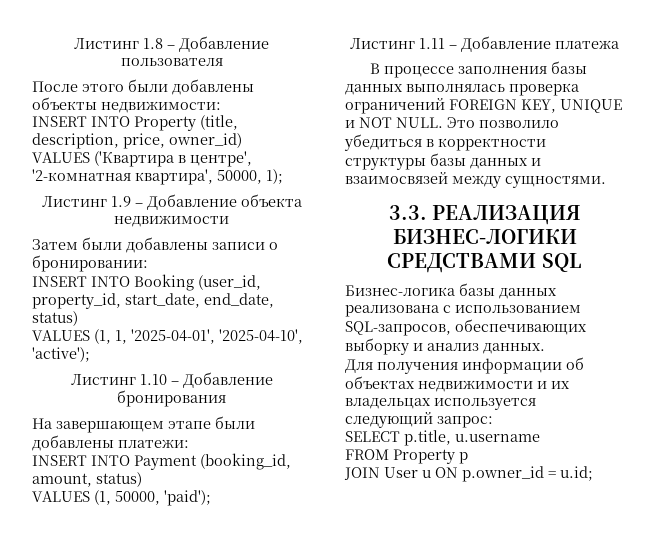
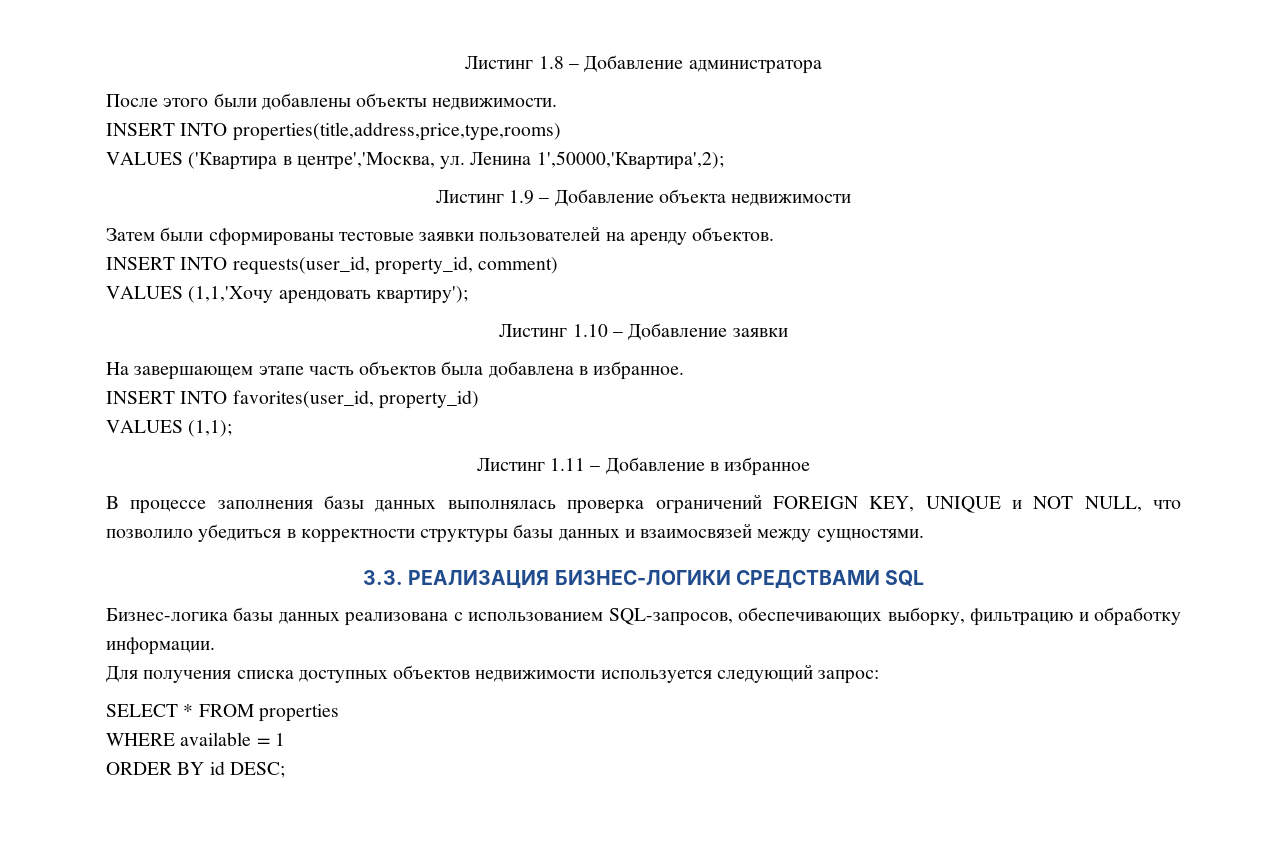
- Листинг 1.8 – Добавление пользователя
+ Листинг 1.8 – Добавление администратора
- После этого были добавлены объекты недвижимости:
- INSERT INTO Property (title, description, price, owner_id)
- VALUES ('Квартира в центре', '2-комнатная квартира', 50000, 1);
+ После этого были добавлены объекты недвижимости.
+ INSERT INTO properties(title,address,price,type,rooms)
+ VALUES ('Квартира в центре','Москва, ул. Ленина 1',50000,'Квартира',2);
- Затем были добавлены записи о бронировании:
- INSERT INTO Booking (user_id, property_id, start_date, end_date, status)
- VALUES (1, 1, '2025-04-01', '2025-04-10', 'active');
+ Затем были сформированы тестовые заявки пользователей на аренду объектов.
+ INSERT INTO requests(user_id, property_id, comment)
+ VALUES (1,1,'Хочу арендовать квартиру');
- Листинг 1.10 – Добавление бронирования
+ Листинг 1.10 – Добавление заявки
- На завершающем этапе были добавлены платежи:
- INSERT INTO Payment (booking_id, amount, status)
- VALUES (1, 50000, 'paid');
+ На завершающем этапе часть объектов была добавлена в избранное.
+ INSERT INTO favorites(user_id, property_id)
+ VALUES (1,1);
- Листинг 1.11 – Добавление платежа
+ Листинг 1.11 – Добавление в избранное
- В процессе заполнения базы данных выполнялась проверка ограничений FOREIGN KEY, UNIQUE и NOT NULL. Это позволило убедиться в корректности структуры базы данных и взаимосвязей между сущностями.
+ В процессе заполнения базы данных выполнялась проверка ограничений FOREIGN KEY, UNIQUE и NOT NULL, что позволило убедиться в корректности структуры базы данных и взаимосвязей между сущностями.
- Бизнес-логика базы данных реализована с использованием SQL-запросов, обеспечивающих выборку и анализ данных.
- Для получения информации об объектах недвижимости и их владельцах используется следующий запрос:
- SELECT p.title, u.username
- FROM Property p
- JOIN User u ON p.owner_id = u.id;
+ Бизнес-логика базы данных реализована с использованием SQL-запросов, обеспечивающих выборку, фильтрацию и обработку информации.
+ Для получения списка доступных объектов недвижимости используется следующий запрос:
+ SELECT * FROM properties
+ WHERE available = 1
+ ORDER BY id DESC;

